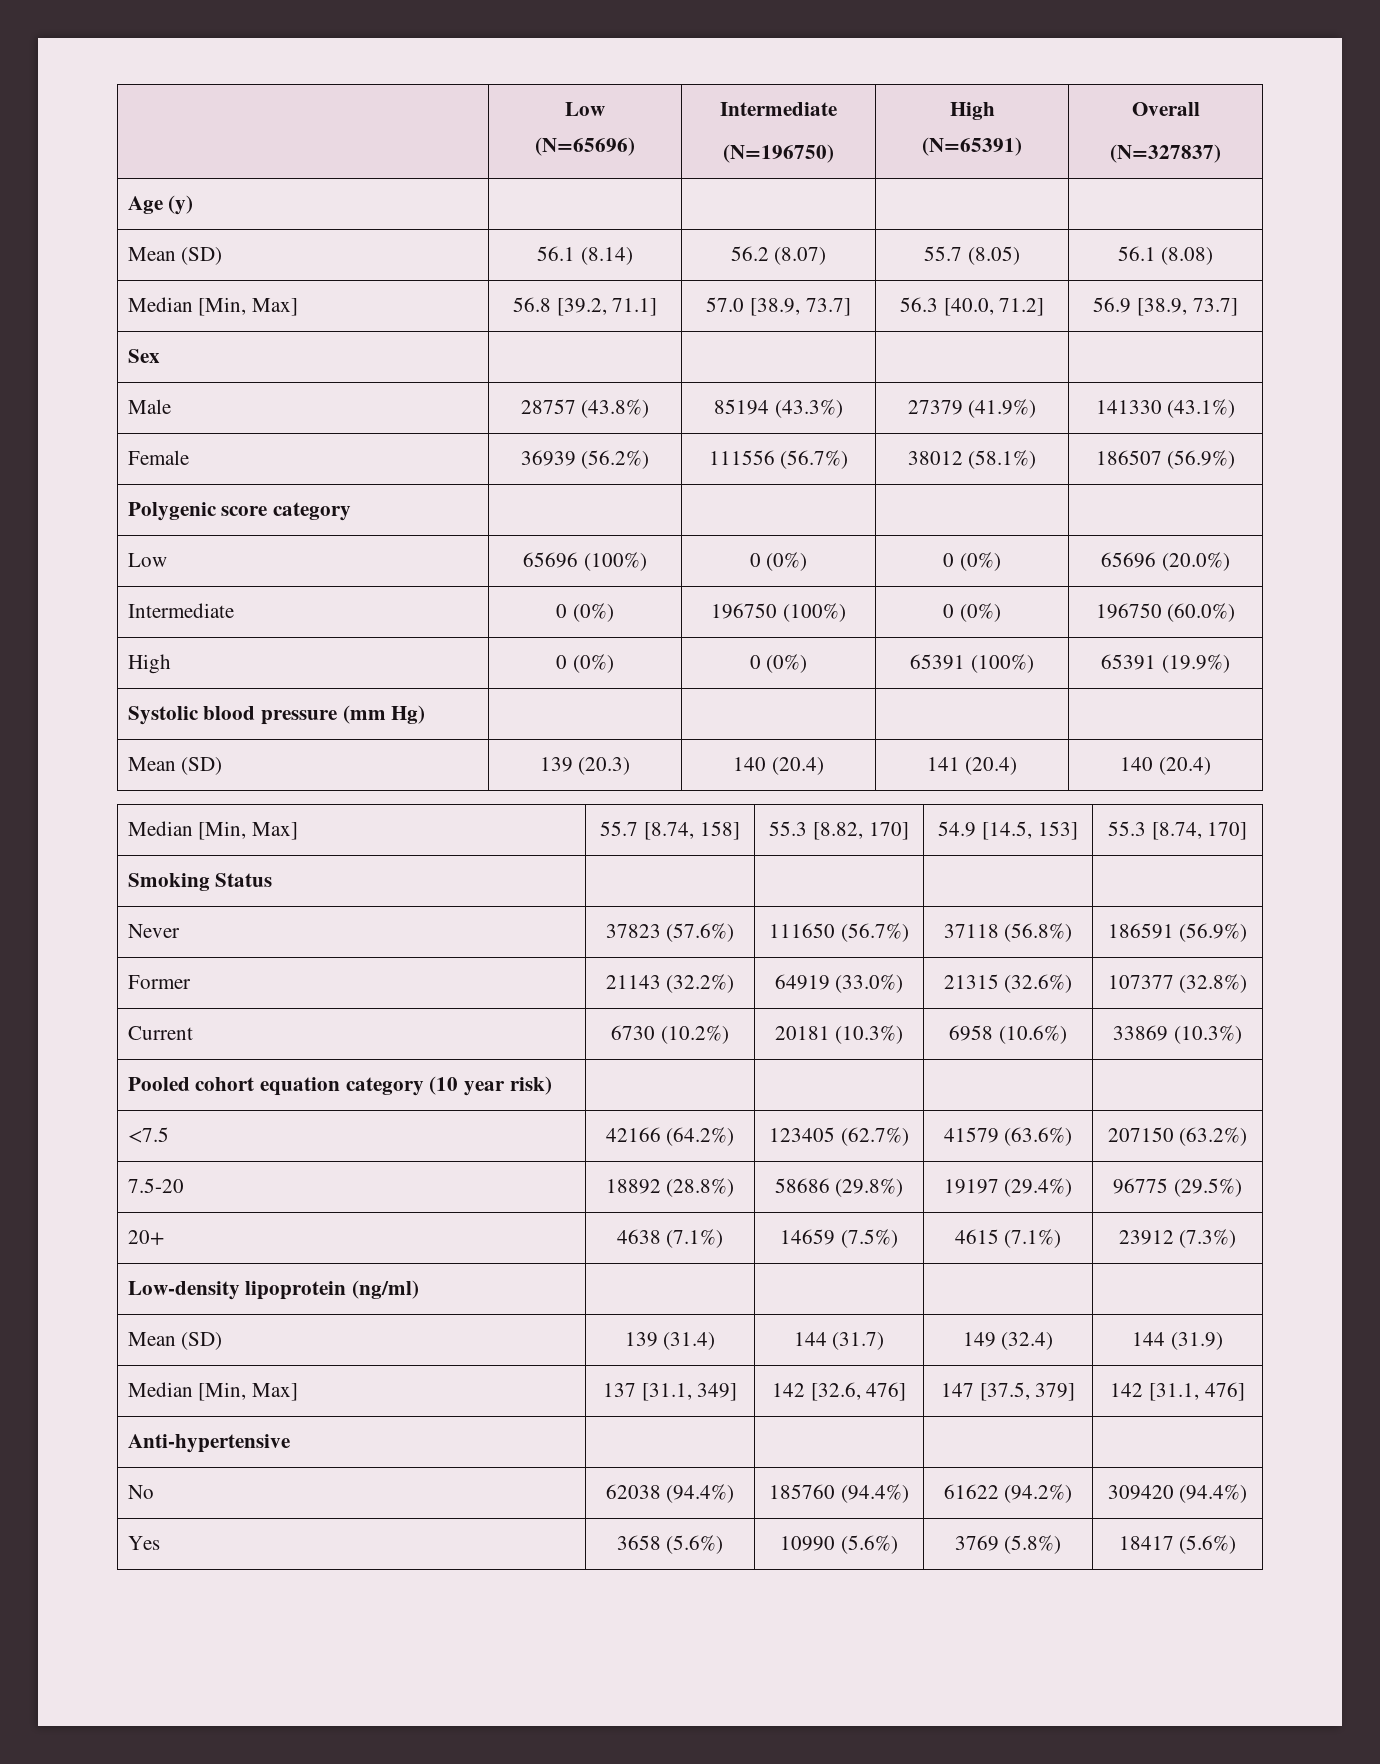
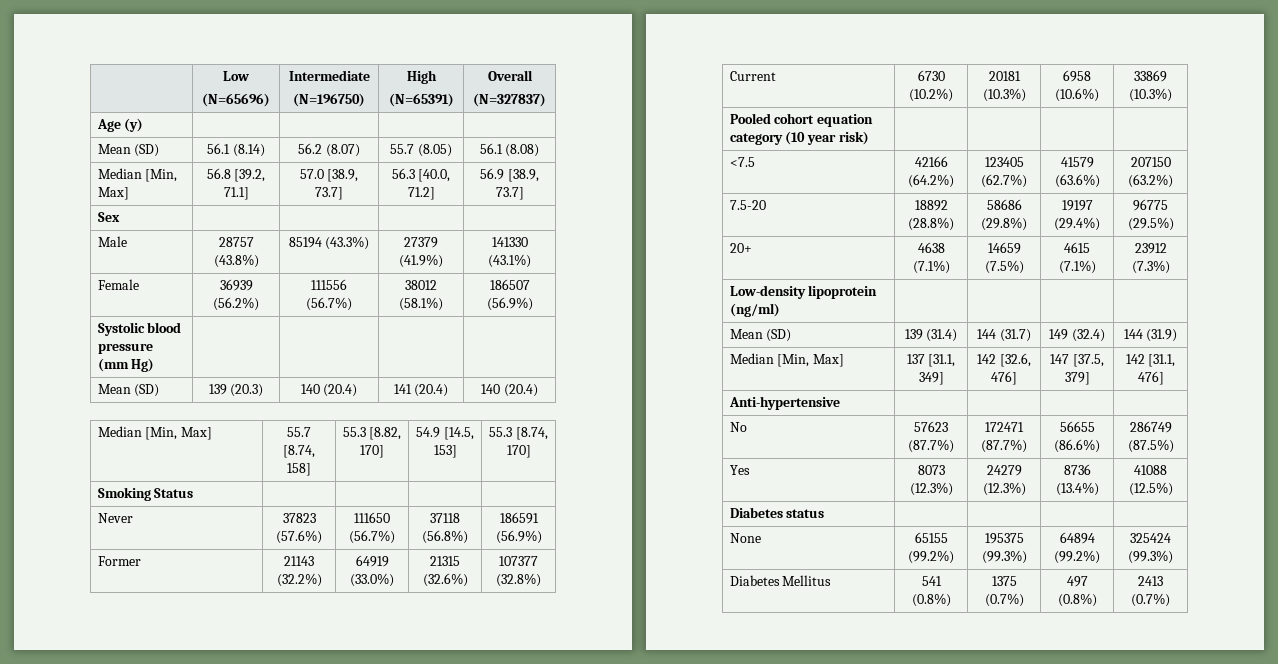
- Polygenic score category | | | |
- Low | 65696 (100%) | 0 (0%) | 0 (0%) | 65696 (20.0%)
- Intermediate | 0 (0%) | 196750 (100%) | 0 (0%) | 196750 (60.0%)
- High | 0 (0%) | 0 (0%) | 65391 (100%) | 65391 (19.9%)
- No | 62038 (94.4%) | 185760 (94.4%) | 61622 (94.2%) | 309420 (94.4%)
- Yes | 3658 (5.6%) | 10990 (5.6%) | 3769 (5.8%) | 18417 (5.6%)
+ No | 57623 (87.7%) | 172471 (87.7%) | 56655 (86.6%) | 286749 (87.5%)
+ Yes | 8073 (12.3%) | 24279 (12.3%) | 8736 (13.4%) | 41088 (12.5%)
+ Diabetes status | | | |
+ None | 65155 (99.2%) | 195375 (99.3%) | 64894 (99.2%) | 325424 (99.3%)
+ Diabetes Mellitus | 541 (0.8%) | 1375 (0.7%) | 497 (0.8%) | 2413 (0.7%)

